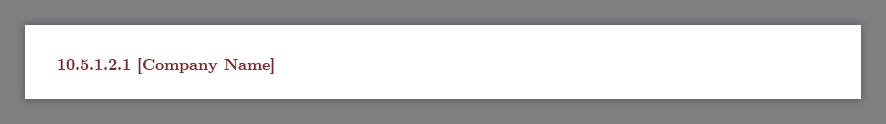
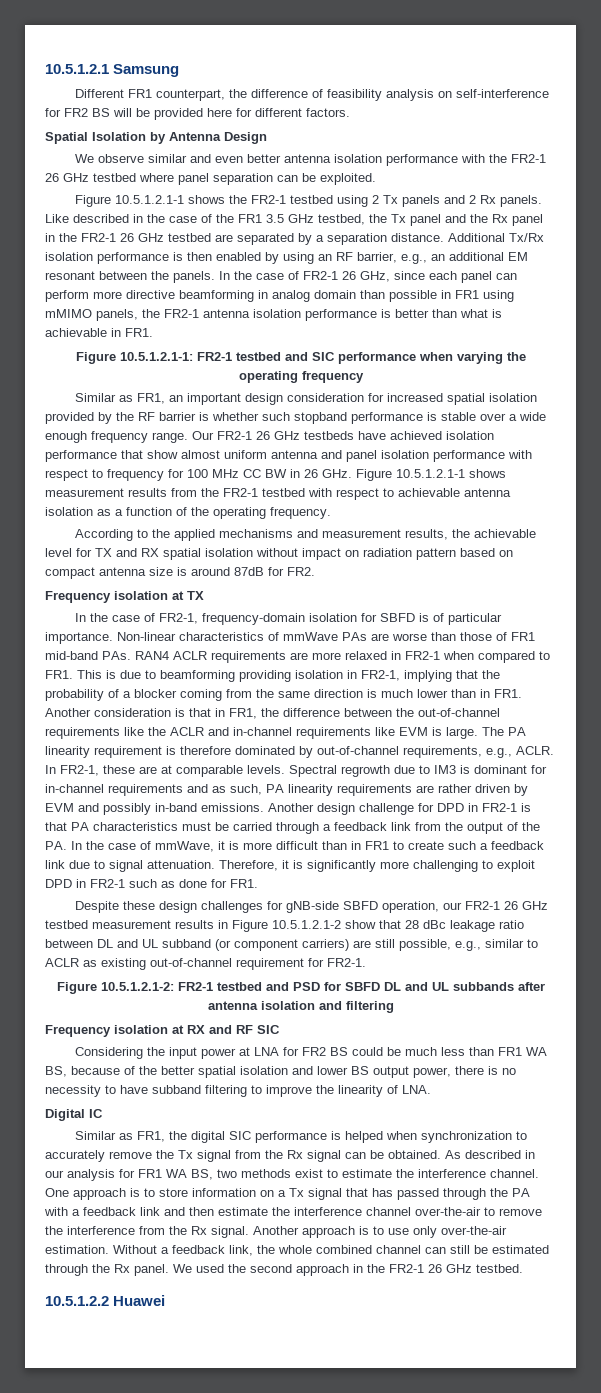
- 10.5.1.2.1 [Company Name]
+ 10.5.1.2.1 Samsung
+ Different FR1 counterpart, the difference of feasibility analysis on self-interference for FR2 BS will be provided here for different factors.
+ Spatial Isolation by Antenna Design
+ We observe similar and even better antenna isolation performance with the FR2-1 26 GHz testbed where panel separation can be exploited.
+ Figure 10.5.1.2.1-1 shows the FR2-1 testbed using 2 Tx panels and 2 Rx panels. Like described in the case of the FR1 3.5 GHz testbed, the Tx panel and the Rx panel in the FR2-1 26 GHz testbed are separated by a separation distance. Additional Tx/Rx isolation performance is then enabled by using an RF barrier, e.g., an additional EM resonant between the panels. In the case of FR2-1 26 GHz, since each panel can perform more directive beamforming in analog domain than possible in FR1 using mMIMO panels, the FR2-1 antenna isolation performance is better than what is achievable in FR1.
+ Figure 10.5.1.2.1-1: FR2-1 testbed and SIC performance when varying the operating frequency
+ Similar as FR1, an important design consideration for increased spatial isolation provided by the RF barrier is whether such stopband performance is stable over a wide enough frequency range. Our FR2-1 26 GHz testbeds have achieved isolation performance that show almost uniform antenna and panel isolation performance with respect to frequency for 100 MHz CC BW in 26 GHz. Figure 10.5.1.2.1-1 shows measurement results from the FR2-1 testbed with respect to achievable antenna isolation as a function of the operating frequency.
+ According to the applied mechanisms and measurement results, the achievable level for TX and RX spatial isolation without impact on radiation pattern based on compact antenna size is around 87dB for FR2.
+ Frequency isolation at TX
+ In the case of FR2-1, frequency-domain isolation for SBFD is of particular importance. Non-linear characteristics of mmWave PAs are worse than those of FR1 mid-band PAs. RAN4 ACLR requirements are more relaxed in FR2-1 when compared to FR1. This is due to beamforming providing isolation in FR2-1, implying that the probability of a blocker coming from the same direction is much lower than in FR1. Another consideration is that in FR1, the difference between the out-of-channel requirements like the ACLR and in-channel requirements like EVM is large. The PA linearity requirement is therefore dominated by out-of-channel requirements, e.g., ACLR. In FR2-1, these are at comparable levels. Spectral regrowth due to IM3 is dominant for in-channel requirements and as such, PA linearity requirements are rather driven by EVM and possibly in-band emissions. Another design challenge for DPD in FR2-1 is that PA characteristics must be carried through a feedback link from the output of the PA. In the case of mmWave, it is more difficult than in FR1 to create such a feedback link due to signal attenuation. Therefore, it is significantly more challenging to exploit DPD in FR2-1 such as done for FR1.
+ Despite these design challenges for gNB-side SBFD operation, our FR2-1 26 GHz testbed measurement results in Figure 10.5.1.2.1-2 show that 28 dBc leakage ratio between DL and UL subband (or component carriers) are still possible, e.g., similar to ACLR as existing out-of-channel requirement for FR2-1.
+ Figure 10.5.1.2.1-2: FR2-1 testbed and PSD for SBFD DL and UL subbands after antenna isolation and filtering
+ Frequency isolation at RX and RF SIC
+ Considering the input power at LNA for FR2 BS could be much less than FR1 WA BS, because of the better spatial isolation and lower BS output power, there is no necessity to have subband filtering to improve the linearity of LNA.
+ Digital IC
+ Similar as FR1, the digital SIC performance is helped when synchronization to accurately remove the Tx signal from the Rx signal can be obtained. As described in our analysis for FR1 WA BS, two methods exist to estimate the interference channel. One approach is to store information on a Tx signal that has passed through the PA with a feedback link and then estimate the interference channel over-the-air to remove the interference from the Rx signal. Another approach is to use only over-the-air estimation. Without a feedback link, the whole combined channel can still be estimated through the Rx panel. We used the second approach in the FR2-1 26 GHz testbed.
+ 10.5.1.2.2 Huawei

